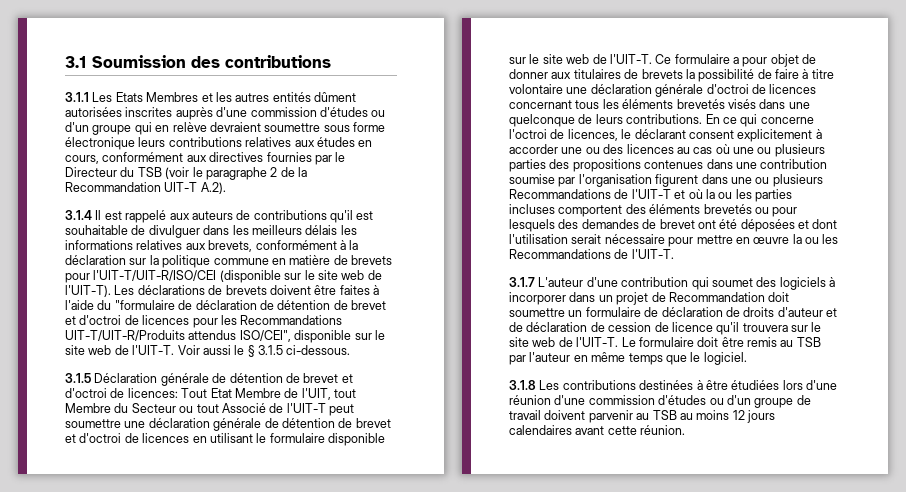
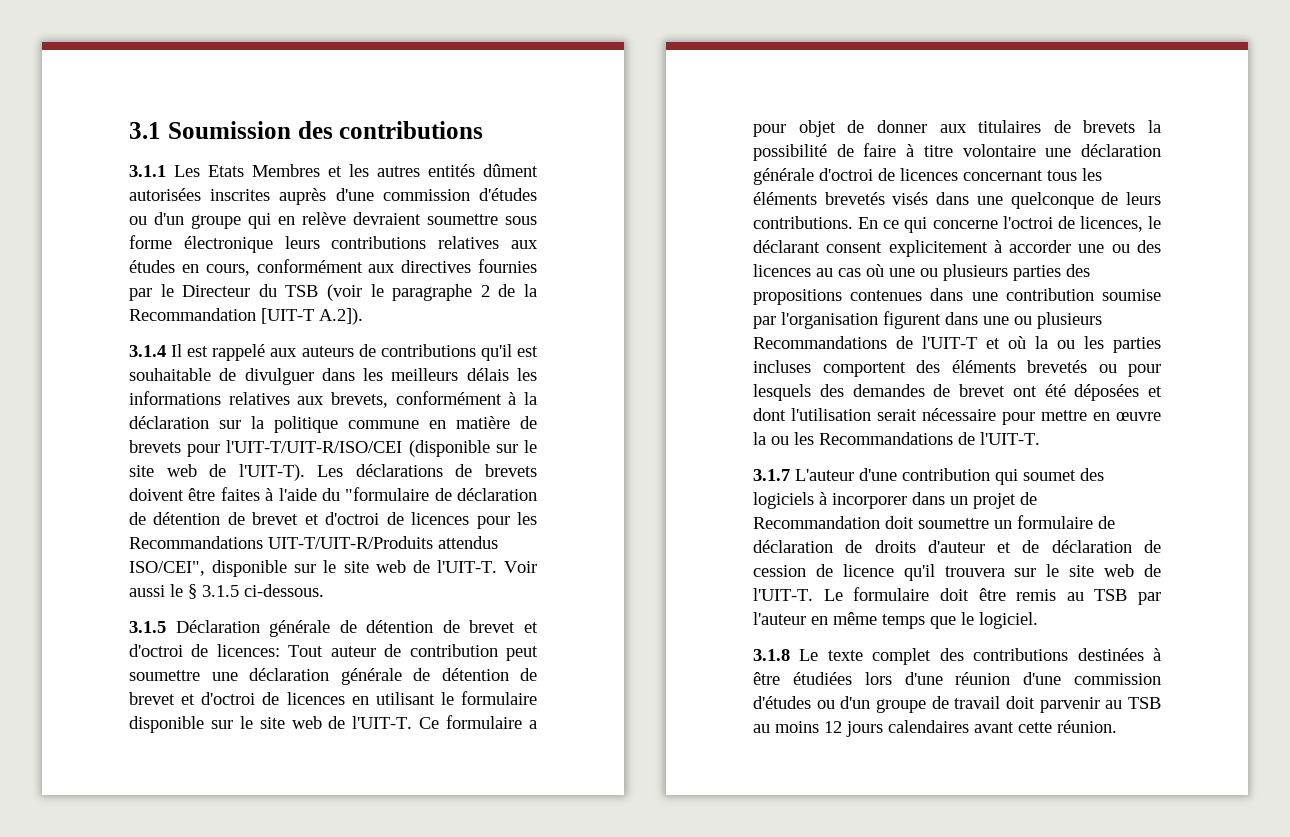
- 3.1.1 Les Etats Membres et les autres entités dûment autorisées inscrites auprès d'une commission d'études ou d'un groupe qui en relève devraient soumettre sous forme électronique leurs contributions relatives aux études en cours, conformément aux directives fournies par le Directeur du TSB (voir le paragraphe 2 de la Recommandation UIT-T A.2).
+ 3.1.1 Les Etats Membres et les autres entités dûment autorisées inscrites auprès d'une commission d'études ou d'un groupe qui en relève devraient soumettre sous forme électronique leurs contributions relatives aux études en cours, conformément aux directives fournies par le Directeur du TSB (voir le paragraphe 2 de la Recommandation [UIT-T A.2]).
- 3.1.5 Déclaration générale de détention de brevet et d'octroi de licences: Tout Etat Membre de l'UIT, tout Membre du Secteur ou tout Associé de l'UIT-T peut soumettre une déclaration générale de détention de brevet et d'octroi de licences en utilisant le formulaire disponible sur le site web de l'UIT-T.
+ 3.1.5 Déclaration générale de détention de brevet et d'octroi de licences: Tout auteur de contribution peut soumettre une déclaration générale de détention de brevet et d'octroi de licences en utilisant le formulaire disponible sur le site web de l'UIT-T.
- 3.1.8 Les contributions destinées à être étudiées lors d'une réunion d'une commission d'études ou d'un groupe de travail doivent parvenir au TSB au moins 12 jours calendaires avant cette réunion.
+ 3.1.8 Le texte complet des contributions destinées à être étudiées lors d'une réunion d'une commission d'études ou d'un groupe de travail doit parvenir au TSB au moins 12 jours calendaires avant cette réunion.

